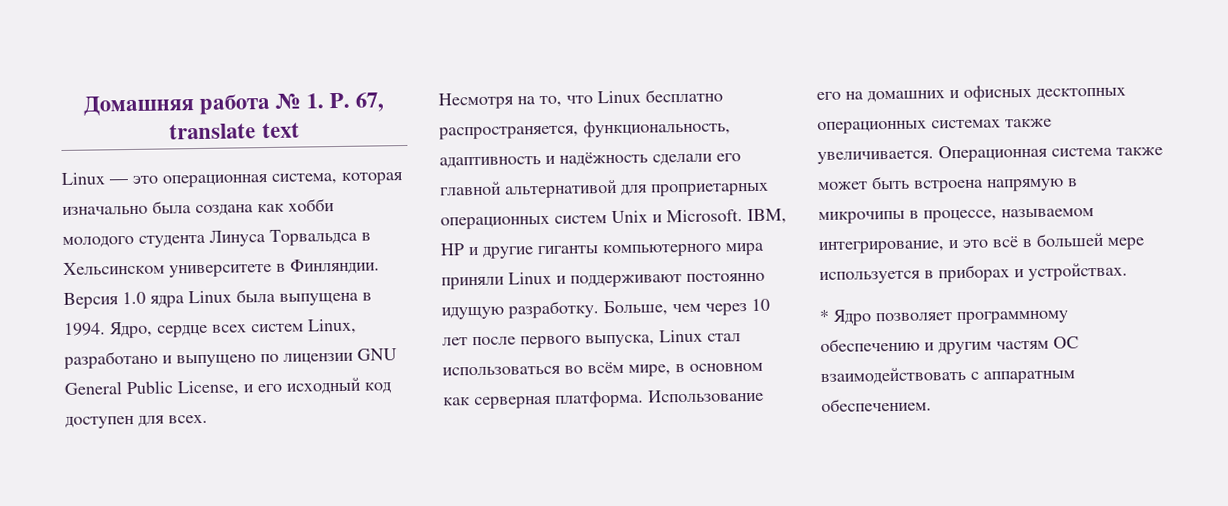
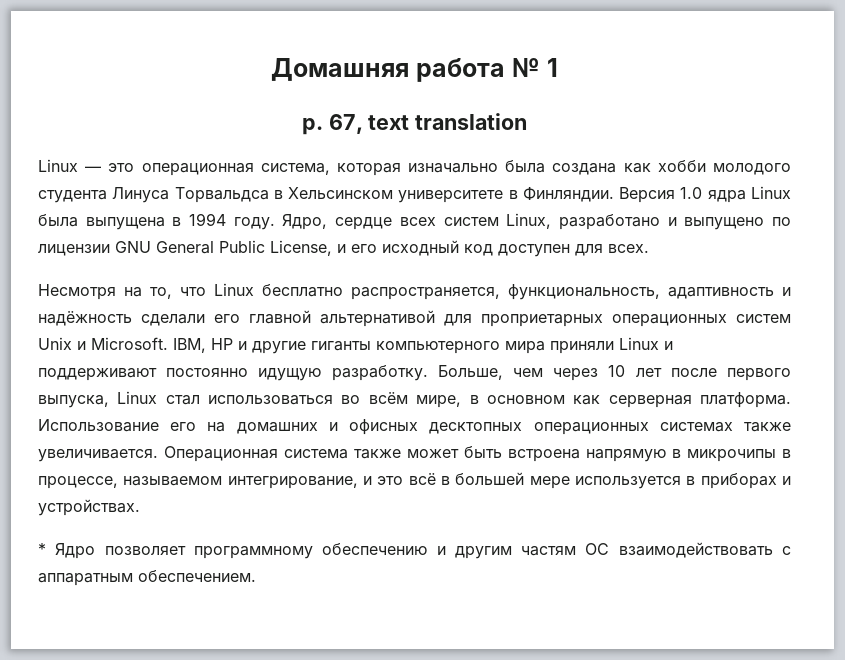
- Домашняя работа № 1. P. 67, translate text
+ Домашняя работа № 1
+ p. 67, text translation
- Версия 1.0 ядра Linux была выпущена в 1994.
+ Версия 1.0 ядра Linux была выпущена в 1994 году.

